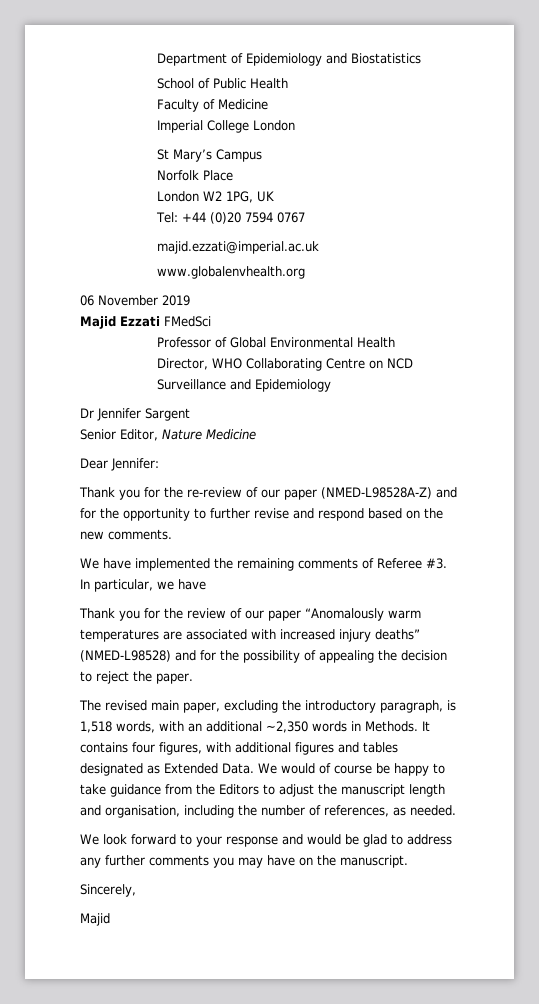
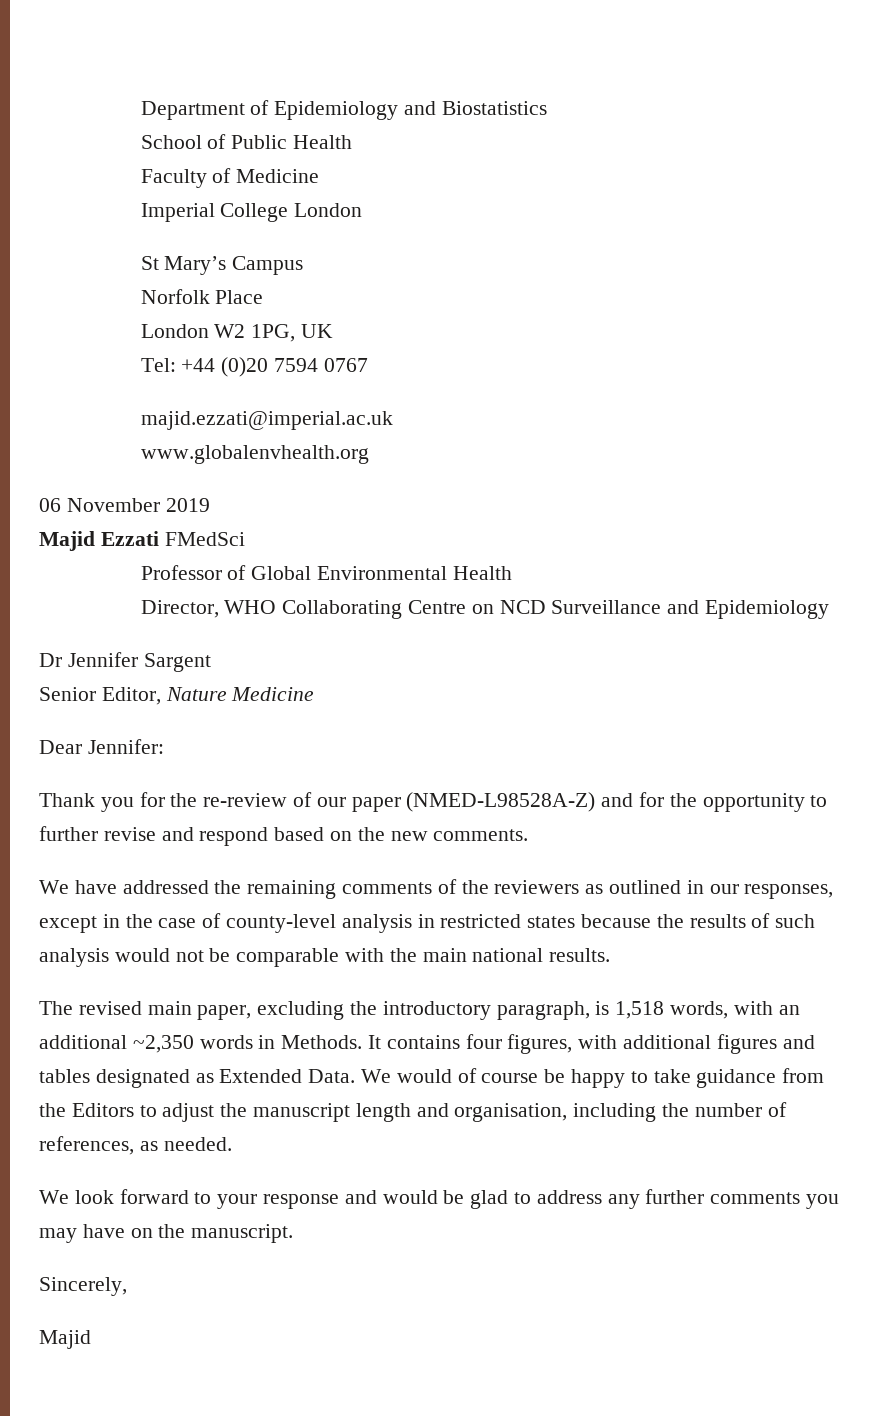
- We have implemented the remaining comments of Referee #3. In particular, we have
- Thank you for the review of our paper “Anomalously warm temperatures are associated with increased injury deaths” (NMED-L98528) and for the possibility of appealing the decision to reject the paper.
+ We have addressed the remaining comments of the reviewers as outlined in our responses, except in the case of county-level analysis in restricted states because the results of such analysis would not be comparable with the main national results.

